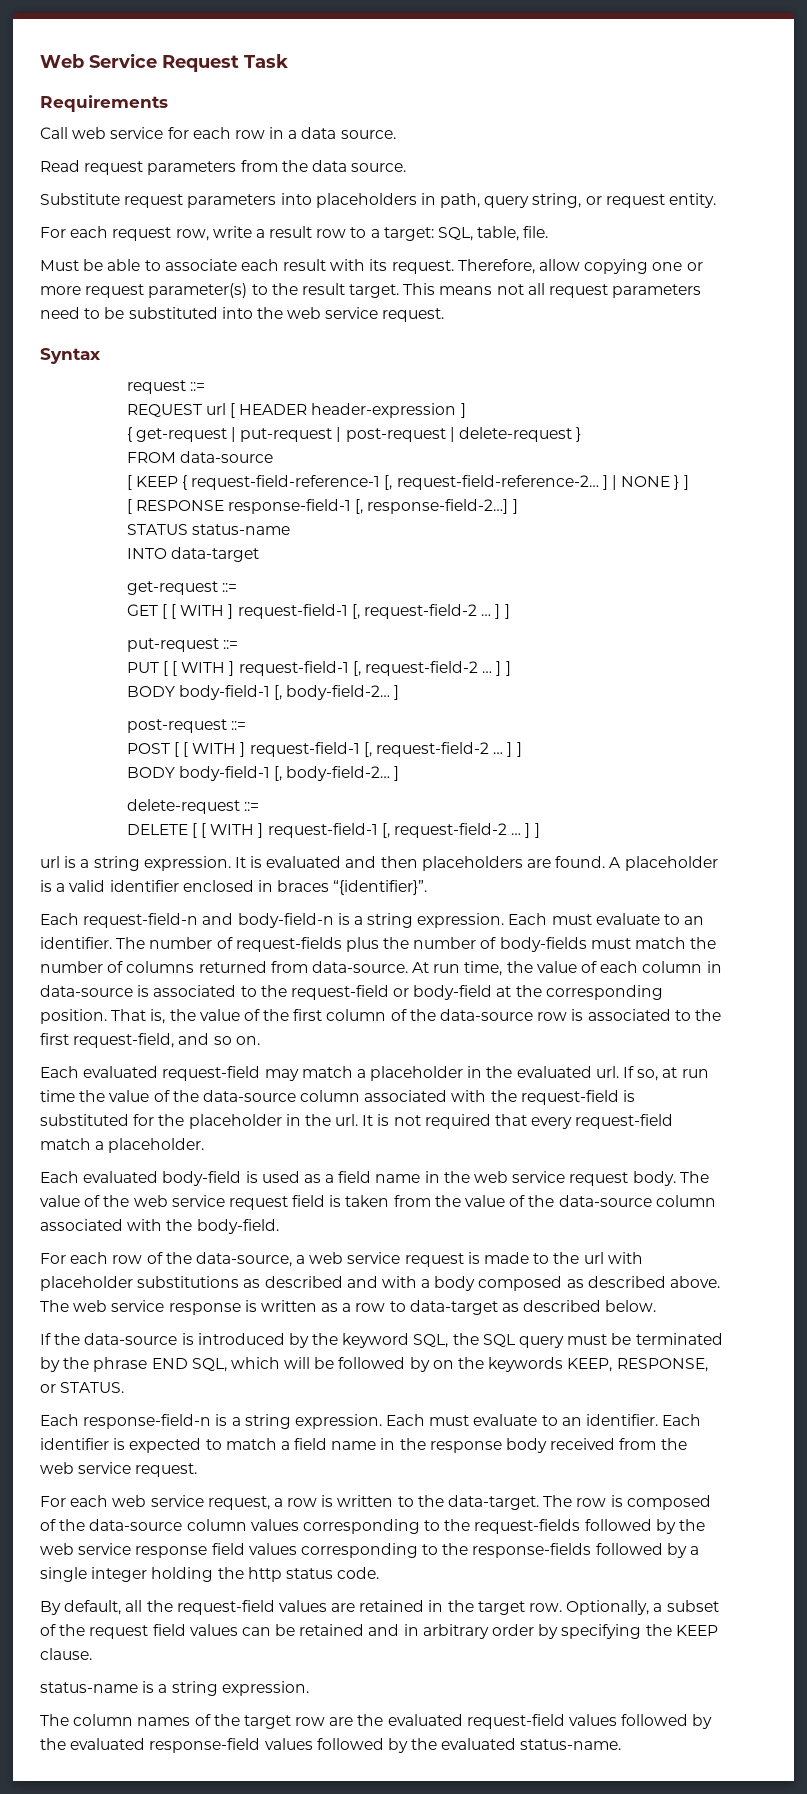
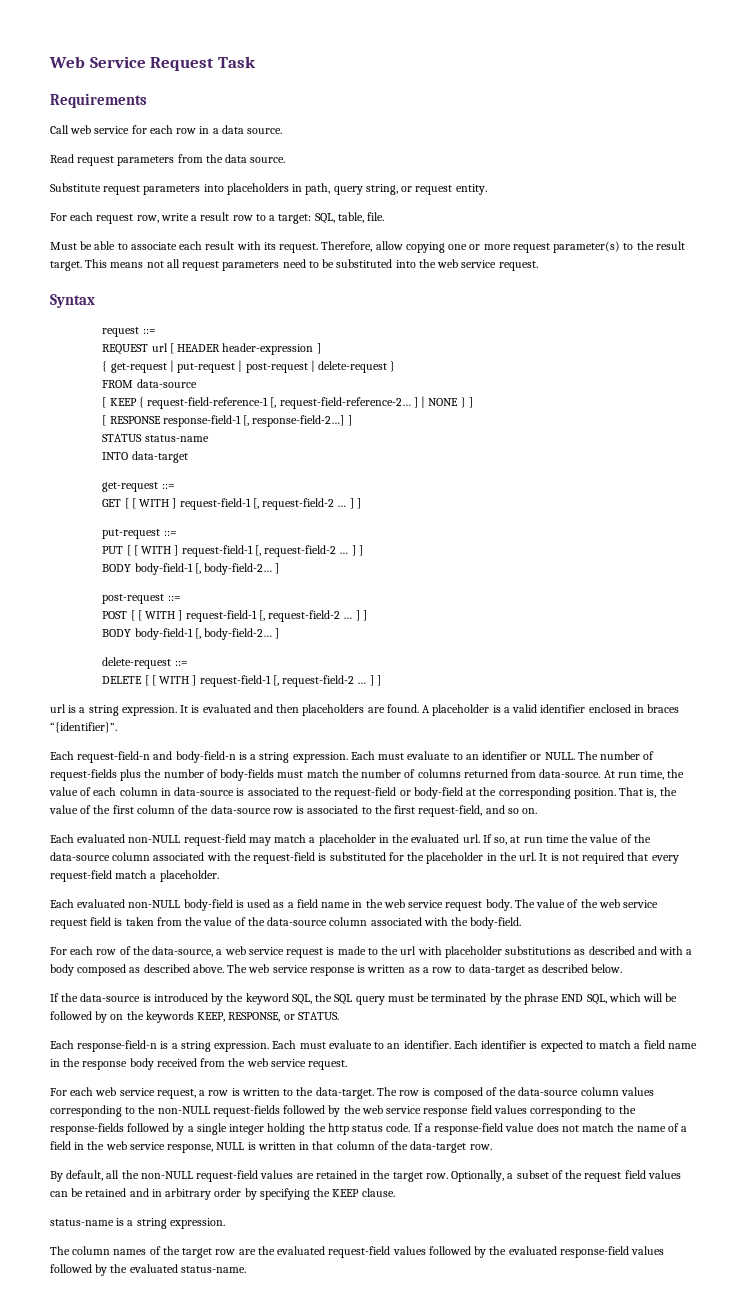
- Each request-field-n and body-field-n is a string expression. Each must evaluate to an identifier.
+ Each request-field-n and body-field-n is a string expression. Each must evaluate to an identifier or NULL.
- Each evaluated request-field may match a placeholder in the evaluated url.
+ Each evaluated non-NULL request-field may match a placeholder in the evaluated url.
- Each evaluated body-field is used as a field name in the web service request body.
+ Each evaluated non-NULL body-field is used as a field name in the web service request body.
- The row is composed of the data-source column values corresponding to the request-fields followed by the web service response field values corresponding to the response-fields followed by a single integer holding the http status code.
+ The row is composed of the data-source column values corresponding to the non-NULL request-fields followed by the web service response field values corresponding to the response-fields followed by a single integer holding the http status code. If a response-field value does not match the name of a field in the web service response, NULL is written in that column of the data-target row.
- By default, all the request-field values are retained in the target row.
+ By default, all the non-NULL request-field values are retained in the target row.

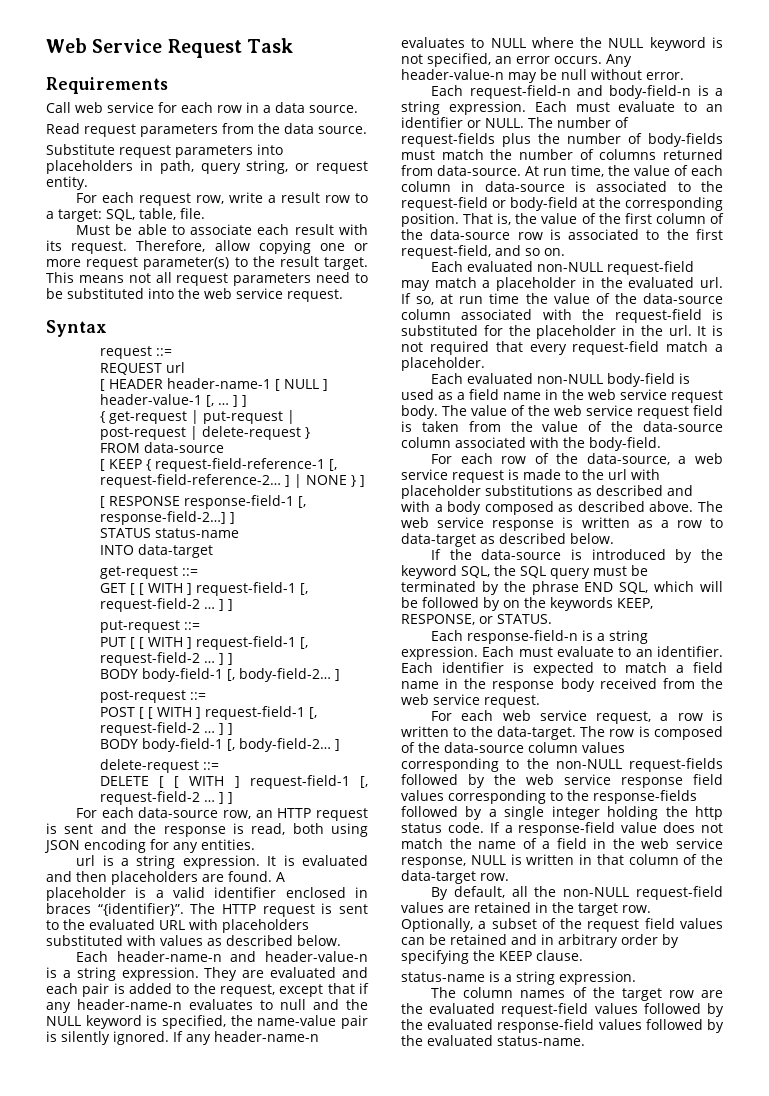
- REQUEST url [ HEADER header-expression ]
+ REQUEST url
+ [ HEADER header-name-1 [ NULL ] header-value-1 [, … ] ]
+ For each data-source row, an HTTP request is sent and the response is read, both using JSON encoding for any entities.
+ The HTTP request is sent to the evaluated URL with placeholders substituted with values as described below.
+ Each header-name-n and header-value-n is a string expression. They are evaluated and each pair is added to the request, except that if any header-name-n evaluates to null and the NULL keyword is specified, the name-value pair is silently ignored. If any header-name-n evaluates to NULL where the NULL keyword is not specified, an error occurs. Any header-value-n may be null without error.

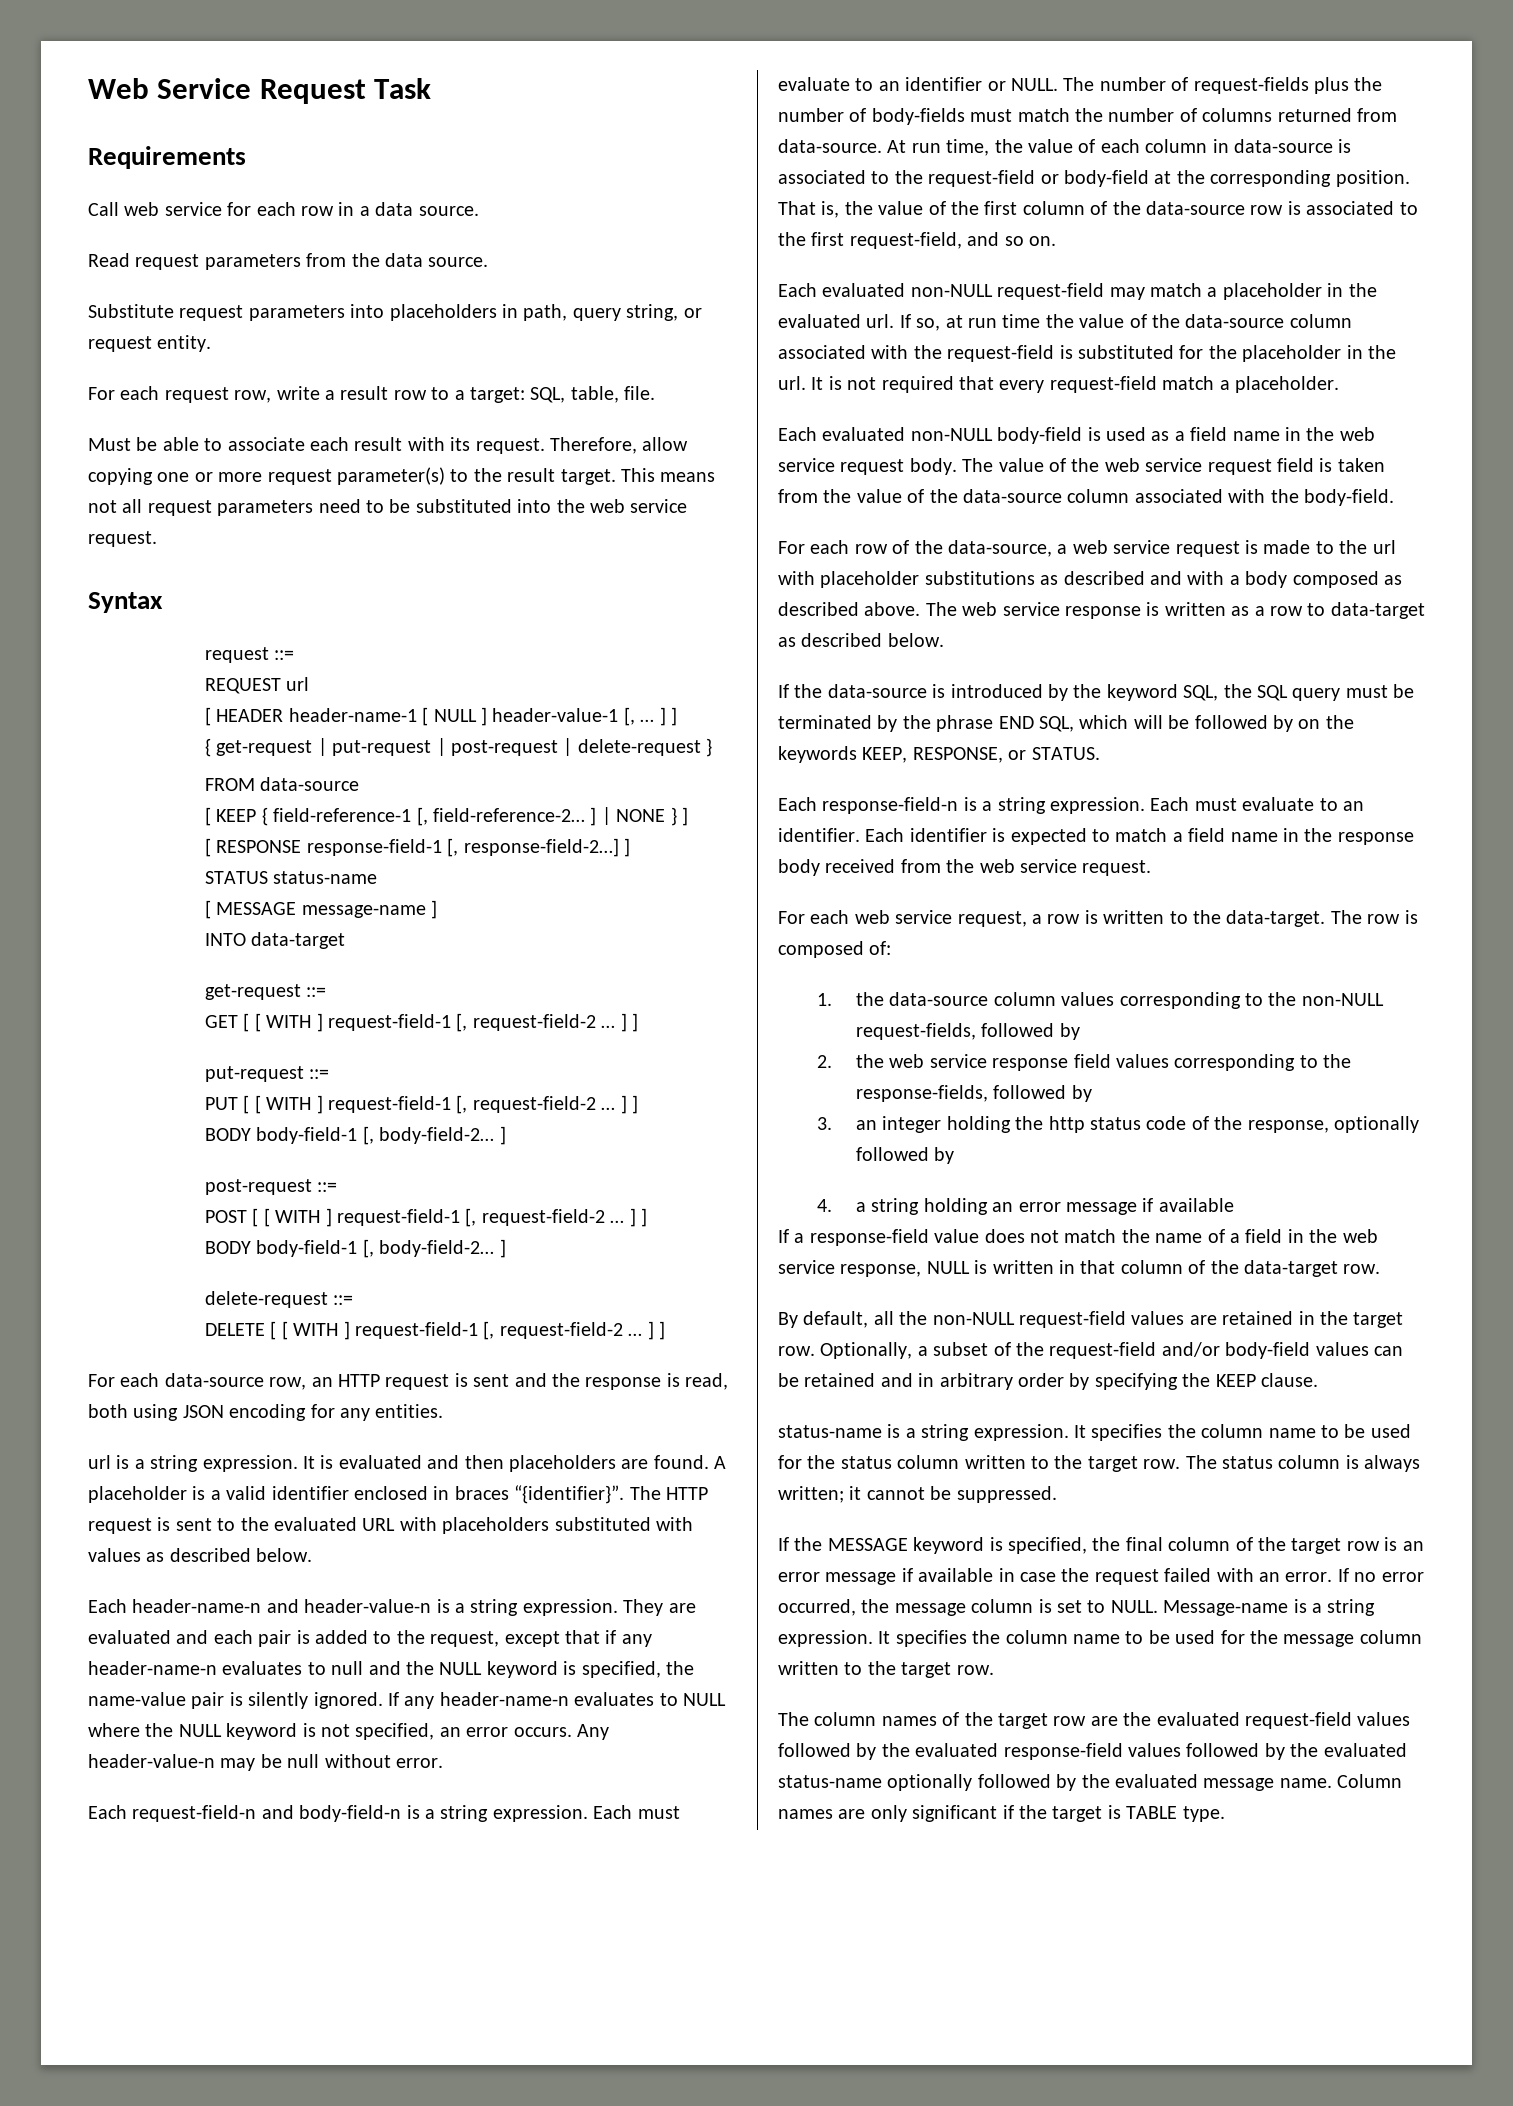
- [ KEEP { request-field-reference-1 [, request-field-reference-2… ] | NONE } ]
+ [ KEEP { field-reference-1 [, field-reference-2… ] | NONE } ]
+ [ MESSAGE message-name ]
- The row is composed of the data-source column values corresponding to the non-NULL request-fields followed by the web service response field values corresponding to the response-fields followed by a single integer holding the http status code. If a response-field value does not match the name of a field in the web service response, NULL is written in that column of the data-target row.
+ The row is composed of:
+ 1. the data-source column values corresponding to the non-NULL request-fields, followed by
+ 2. the web service response field values corresponding to the response-fields, followed by
+ 3. an integer holding the http status code of the response, optionally followed by
+ 4. a string holding an error message if available
+ If a response-field value does not match the name of a field in the web service response, NULL is written in that column of the data-target row.
- Optionally, a subset of the request field values can be retained and in arbitrary order by specifying the KEEP clause.
+ Optionally, a subset of the request-field and/or body-field values can be retained and in arbitrary order by specifying the KEEP clause.
+ It specifies the column name to be used for the status column written to the target row. The status column is always written; it cannot be suppressed.
+ If the MESSAGE keyword is specified, the final column of the target row is an error message if available in case the request failed with an error. If no error occurred, the message column is set to NULL. Message-name is a string expression. It specifies the column name to be used for the message column written to the target row.
- The column names of the target row are the evaluated request-field values followed by the evaluated response-field values followed by the evaluated status-name.
+ The column names of the target row are the evaluated request-field values followed by the evaluated response-field values followed by the evaluated status-name optionally followed by the evaluated message name. Column names are only significant if the target is TABLE type.

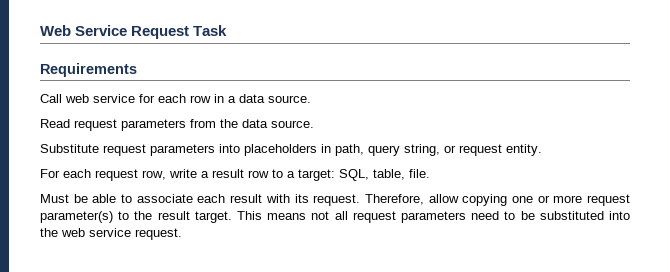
- Syntax
- request ::=
- REQUEST url
- [ HEADER header-name-1 [ NULL ] header-value-1 [, … ] ]
- { get-request | put-request | post-request | delete-request }
- FROM data-source
- [ KEEP { field-reference-1 [, field-reference-2… ] | NONE } ]
- [ RESPONSE response-field-1 [, response-field-2…] ]
- STATUS status-name
- [ MESSAGE message-name ]
- INTO data-target
- get-request ::=
- GET [ [ WITH ] request-field-1 [, request-field-2 … ] ]
- put-request ::=
- PUT [ [ WITH ] request-field-1 [, request-field-2 … ] ]
- BODY body-field-1 [, body-field-2… ]
- post-request ::=
- POST [ [ WITH ] request-field-1 [, request-field-2 … ] ]
- BODY body-field-1 [, body-field-2… ]
- delete-request ::=
- DELETE [ [ WITH ] request-field-1 [, request-field-2 … ] ]
- For each data-source row, an HTTP request is sent and the response is read, both using JSON encoding for any entities.
- url is a string expression. It is evaluated and then placeholders are found. A placeholder is a valid identifier enclosed in braces “{identifier}”. The HTTP request is sent to the evaluated URL with placeholders substituted with values as described below.
- Each header-name-n and header-value-n is a string expression. They are evaluated and each pair is added to the request, except that if any header-name-n evaluates to null and the NULL keyword is specified, the name-value pair is silently ignored. If any header-name-n evaluates to NULL where the NULL keyword is not specified, an error occurs. Any header-value-n may be null without error.
- Each request-field-n and body-field-n is a string expression. Each must evaluate to an identifier or NULL. The number of request-fields plus the number of body-fields must match the number of columns returned from data-source. At run time, the value of each column in data-source is associated to the request-field or body-field at the corresponding position. That is, the value of the first column of the data-source row is associated to the first request-field, and so on.
- Each evaluated non-NULL request-field may match a placeholder in the evaluated url. If so, at run time the value of the data-source column associated with the request-field is substituted for the placeholder in the url. It is not required that every request-field match a placeholder.
- Each evaluated non-NULL body-field is used as a field name in the web service request body. The value of the web service request field is taken from the value of the data-source column associated with the body-field.
- For each row of the data-source, a web service request is made to the url with placeholder substitutions as described and with a body composed as described above. The web service response is written as a row to data-target as described below.
- If the data-source is introduced by the keyword SQL, the SQL query must be terminated by the phrase END SQL, which will be followed by on the keywords KEEP, RESPONSE, or STATUS.
- Each response-field-n is a string expression. Each must evaluate to an identifier. Each identifier is expected to match a field name in the response body received from the web service request.
- For each web service request, a row is written to the data-target. The row is composed of:
- 1. the data-source column values corresponding to the non-NULL request-fields, followed by
- 2. the web service response field values corresponding to the response-fields, followed by
- 3. an integer holding the http status code of the response, optionally followed by
- 4. a string holding an error message if available
- If a response-field value does not match the name of a field in the web service response, NULL is written in that column of the data-target row.
- By default, all the non-NULL request-field values are retained in the target row. Optionally, a subset of the request-field and/or body-field values can be retained and in arbitrary order by specifying the KEEP clause.
- status-name is a string expression. It specifies the column name to be used for the status column written to the target row. The status column is always written; it cannot be suppressed.
- If the MESSAGE keyword is specified, the final column of the target row is an error message if available in case the request failed with an error. If no error occurred, the message column is set to NULL. Message-name is a string expression. It specifies the column name to be used for the message column written to the target row.
- The column names of the target row are the evaluated request-field values followed by the evaluated response-field values followed by the evaluated status-name optionally followed by the evaluated message name. Column names are only significant if the target is TABLE type.

